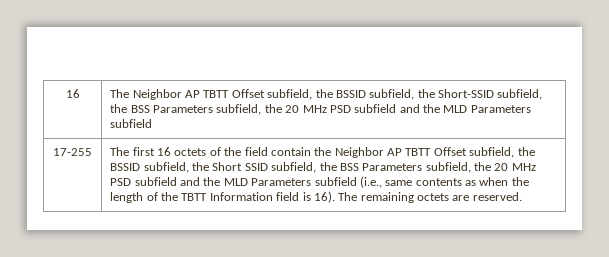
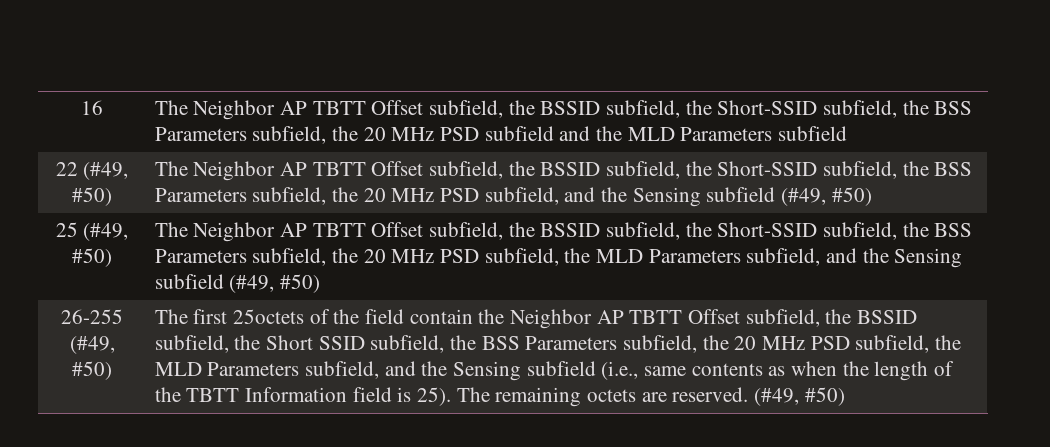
- 17-255
+ 22 (#49, #50) | The Neighbor AP TBTT Offset subfield, the BSSID subfield, the Short-SSID subfield, the BSS Parameters subfield, the 20 MHz PSD subfield, and the Sensing subfield (#49, #50)
+ 25 (#49, #50) | The Neighbor AP TBTT Offset subfield, the BSSID subfield, the Short-SSID subfield, the BSS Parameters subfield, the 20 MHz PSD subfield, the MLD Parameters subfield, and the Sensing subfield (#49, #50)
+ 26-255 (#49, #50)
- The first 16 octets of the field contain the Neighbor AP TBTT Offset subfield, the BSSID subfield, the Short SSID subfield, the BSS Parameters subfield, the 20 MHz PSD subfield and the MLD Parameters subfield (i.e., same contents as when the length of the TBTT Information field is 16).
+ The first 25octets of the field contain the Neighbor AP TBTT Offset subfield, the BSSID subfield, the Short SSID subfield, the BSS Parameters subfield, the 20 MHz PSD subfield, the MLD Parameters subfield, and the Sensing subfield (i.e., same contents as when the length of the TBTT Information field is 25).
- The remaining octets are reserved.
+ The remaining octets are reserved. (#49, #50)

